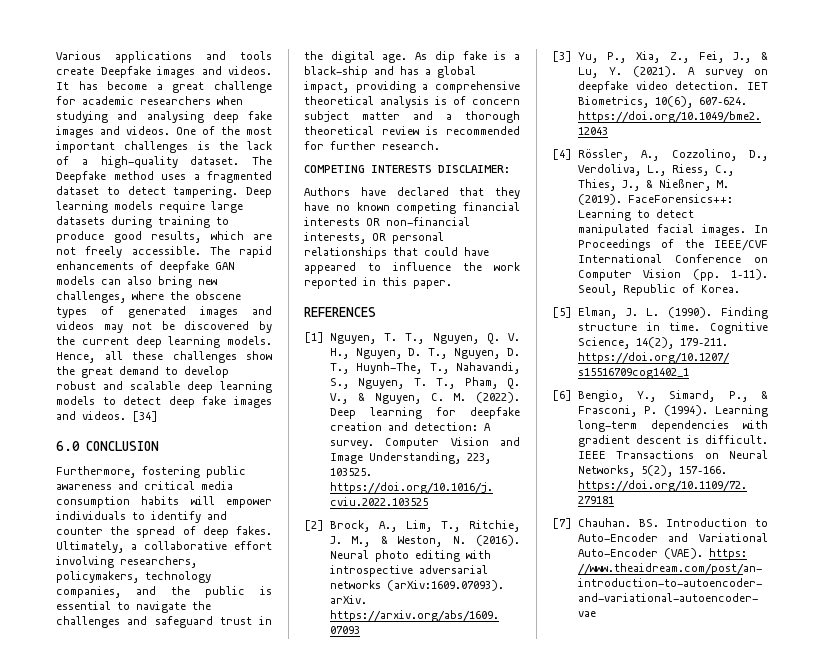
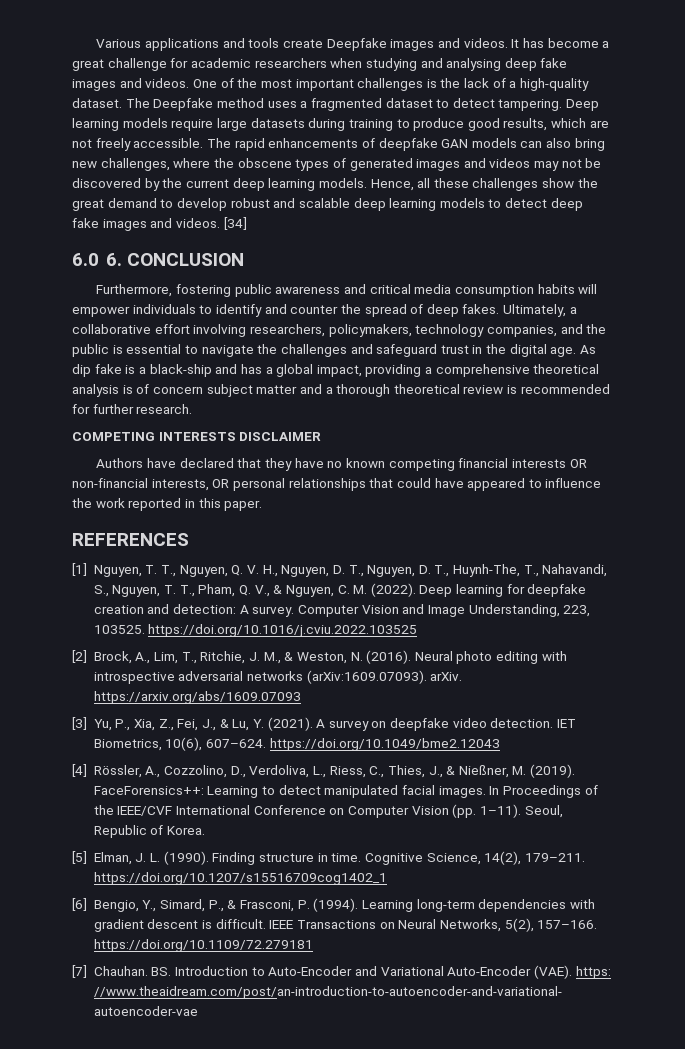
- 6.0 CONCLUSION
+ 6.0 6. CONCLUSION
- COMPETING INTERESTS DISCLAIMER:
+ COMPETING INTERESTS DISCLAIMER

